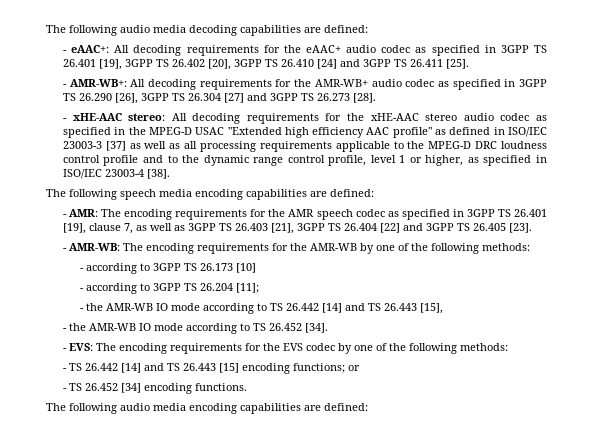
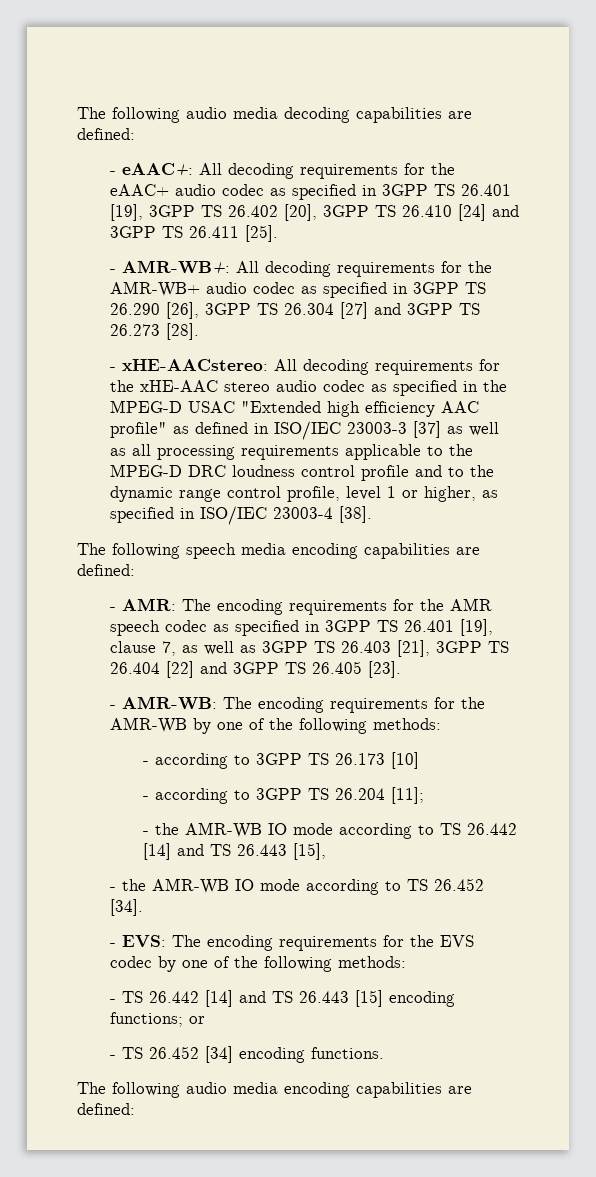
- - xHE-AAC stereo: All decoding requirements for the xHE-AAC stereo audio codec as specified in the MPEG-D USAC "Extended high efficiency AAC profile" as defined in ISO/IEC 23003-3 [37] as well as all processing requirements applicable to the MPEG-D DRC loudness control profile and to the dynamic range control profile, level 1 or higher, as specified in ISO/IEC 23003-4 [38].
+ - xHE-AACstereo: All decoding requirements for the xHE-AAC stereo audio codec as specified in the MPEG-D USAC "Extended high efficiency AAC profile" as defined in ISO/IEC 23003-3 [37] as well as all processing requirements applicable to the MPEG-D DRC loudness control profile and to the dynamic range control profile, level 1 or higher, as specified in ISO/IEC 23003-4 [38].

